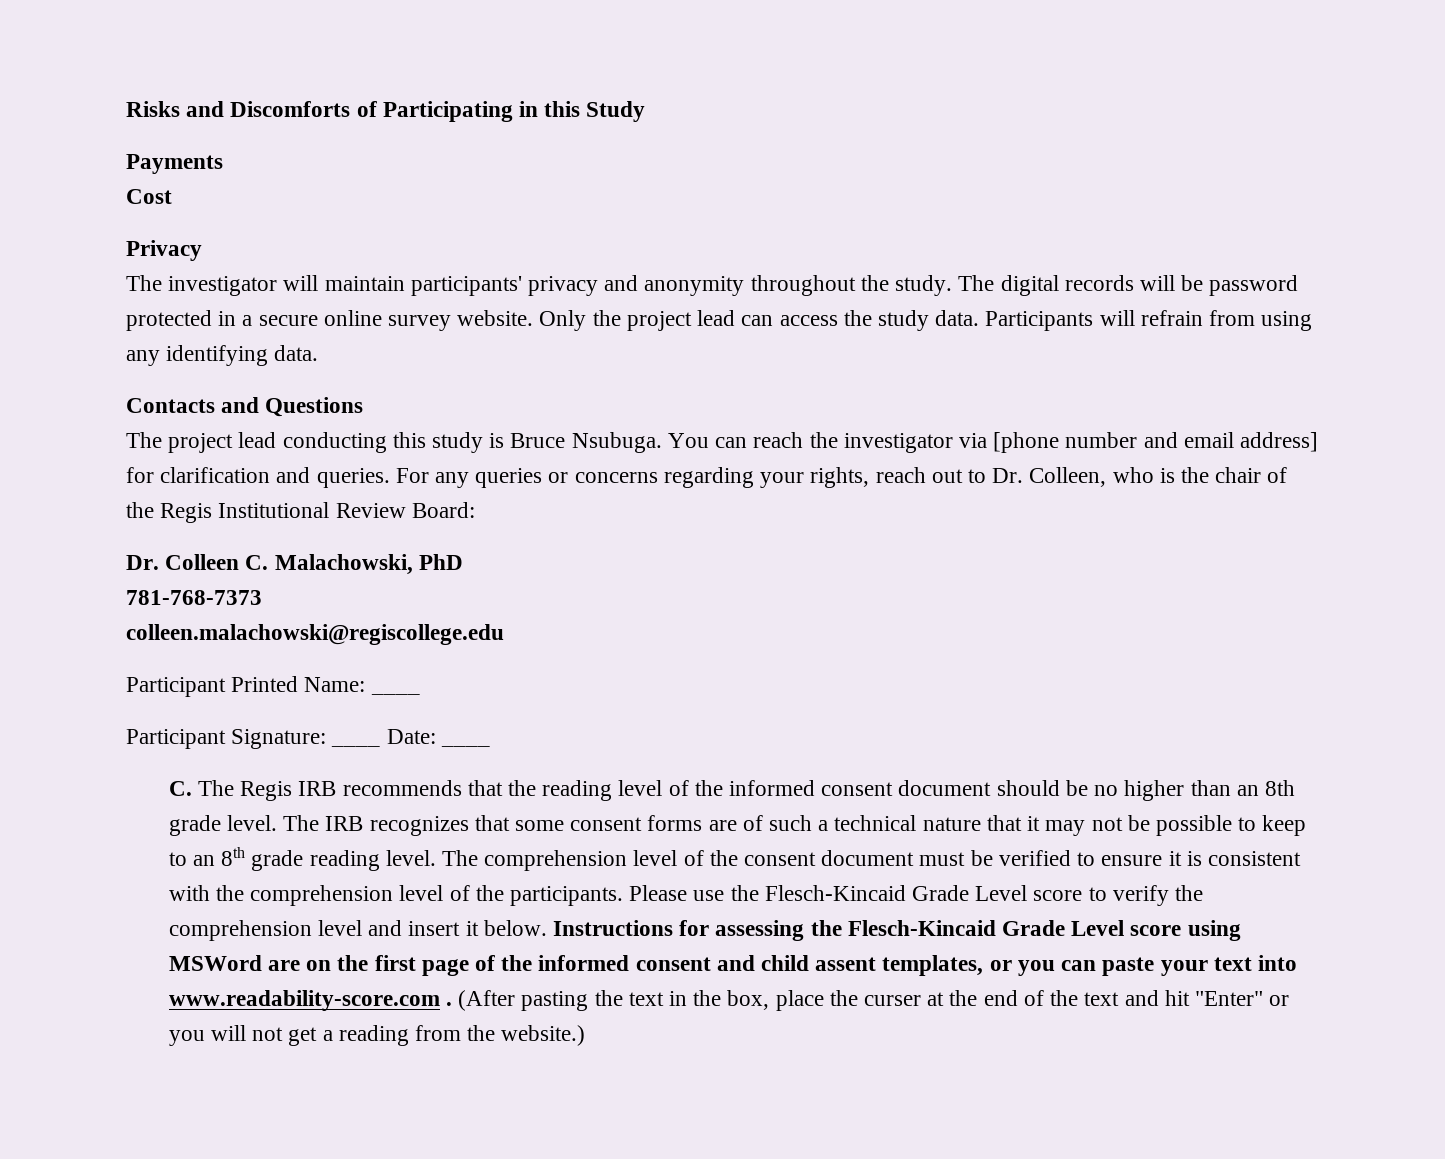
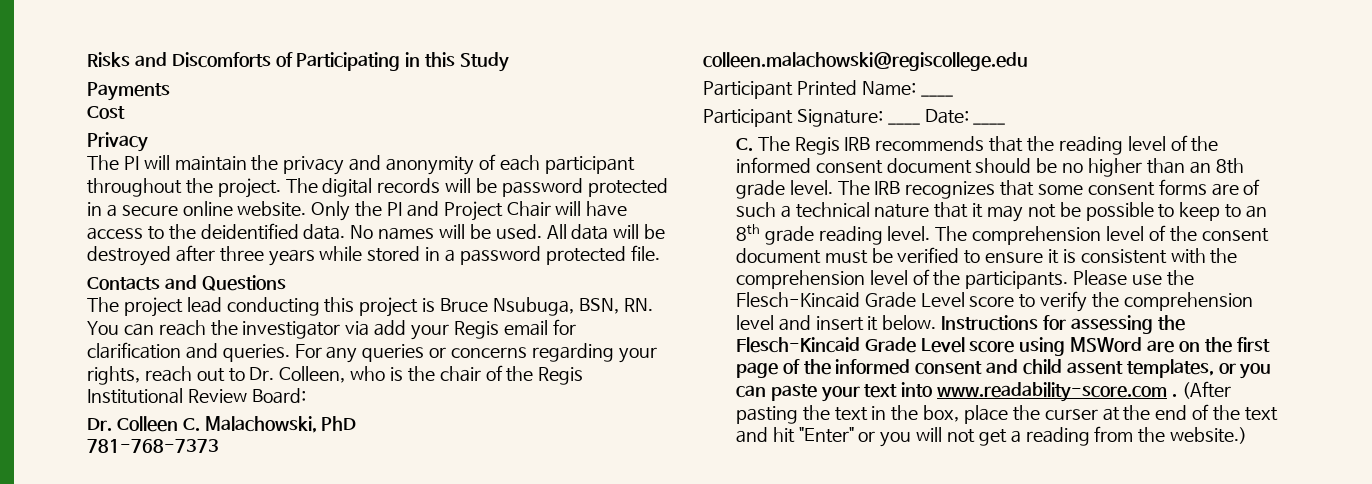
- The investigator will maintain participants' privacy and anonymity throughout the study.
+ The PI will maintain the privacy and anonymity of each participant throughout the project.
- The digital records will be password protected in a secure online survey website.
+ The digital records will be password protected in a secure online website.
- Only the project lead can access the study data. Participants will refrain from using any identifying data.
+ Only the PI and Project Chair will have access to the deidentified data. No names will be used. All data will be destroyed after three years while stored in a password protected file.
- The project lead conducting this study is Bruce Nsubuga. You can reach the investigator via [phone number and email address] for clarification and queries.
+ The project lead conducting this project is Bruce Nsubuga, BSN, RN. You can reach the investigator via add your Regis email for clarification and queries.

